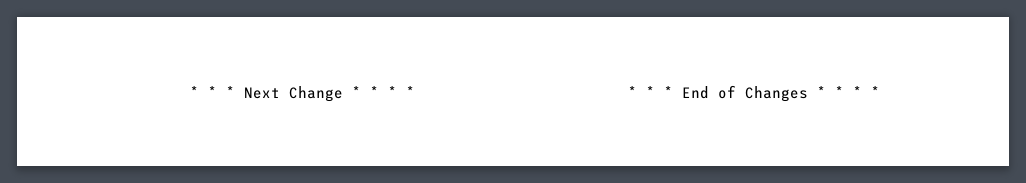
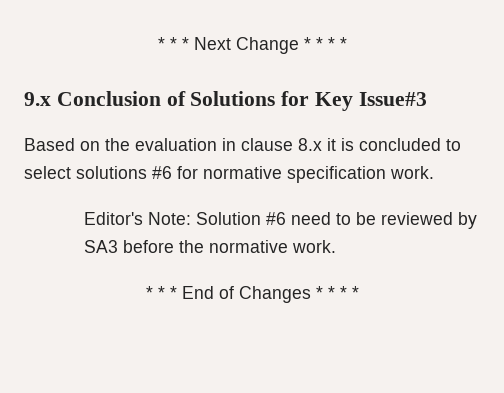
+ 9.x Conclusion of Solutions for Key Issue#3
+ Based on the evaluation in clause 8.x it is concluded to select solutions #6 for normative specification work.
+ Editor's Note: Solution #6 need to be reviewed by SA3 before the normative work.

